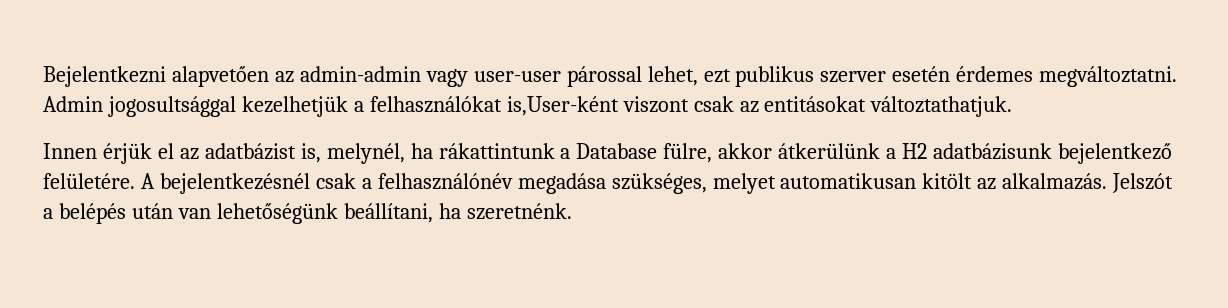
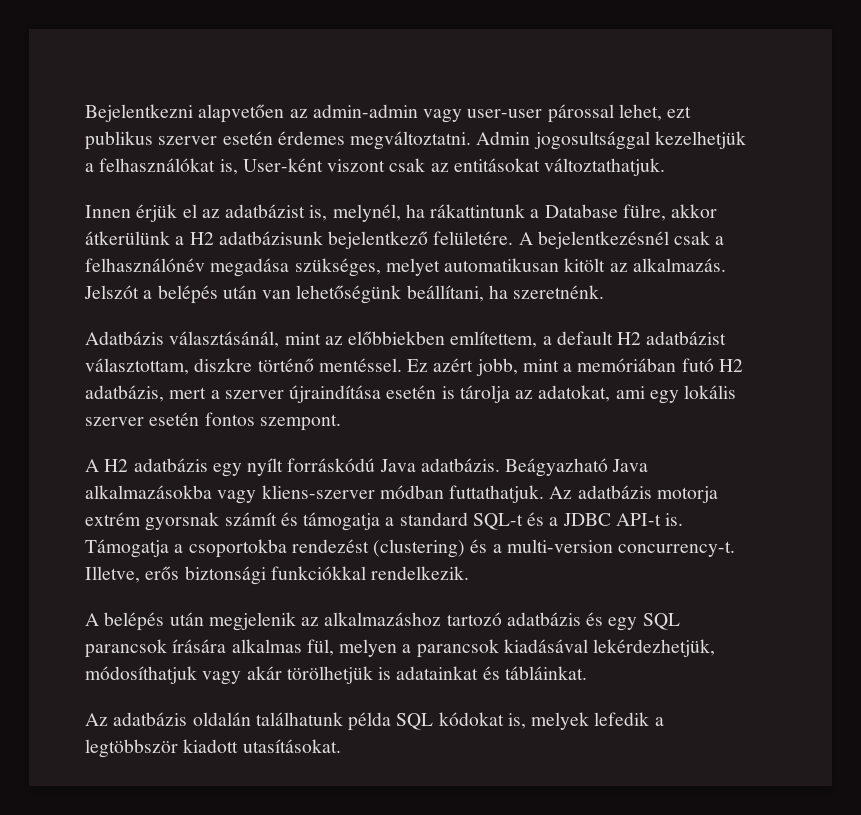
- Admin jogosultsággal kezelhetjük a felhasználókat is,User-ként viszont csak az entitásokat változtathatjuk.
+ Admin jogosultsággal kezelhetjük a felhasználókat is, User-ként viszont csak az entitásokat változtathatjuk.
+ Adatbázis választásánál, mint az előbbiekben említettem, a default H2 adatbázist választottam, diszkre történő mentéssel. Ez azért jobb, mint a memóriában futó H2 adatbázis, mert a szerver újraindítása esetén is tárolja az adatokat, ami egy lokális szerver esetén fontos szempont.
+ A H2 adatbázis egy nyílt forráskódú Java adatbázis. Beágyazható Java alkalmazásokba vagy kliens-szerver módban futtathatjuk. Az adatbázis motorja extrém gyorsnak számít és támogatja a standard SQL-t és a JDBC API-t is. Támogatja a csoportokba rendezést (clustering) és a multi-version concurrency-t. Illetve, erős biztonsági funkciókkal rendelkezik.
+ A belépés után megjelenik az alkalmazáshoz tartozó adatbázis és egy SQL parancsok írására alkalmas fül, melyen a parancsok kiadásával lekérdezhetjük, módosíthatjuk vagy akár törölhetjük is adatainkat és tábláinkat.
+ Az adatbázis oldalán találhatunk példa SQL kódokat is, melyek lefedik a legtöbbször kiadott utasításokat.

